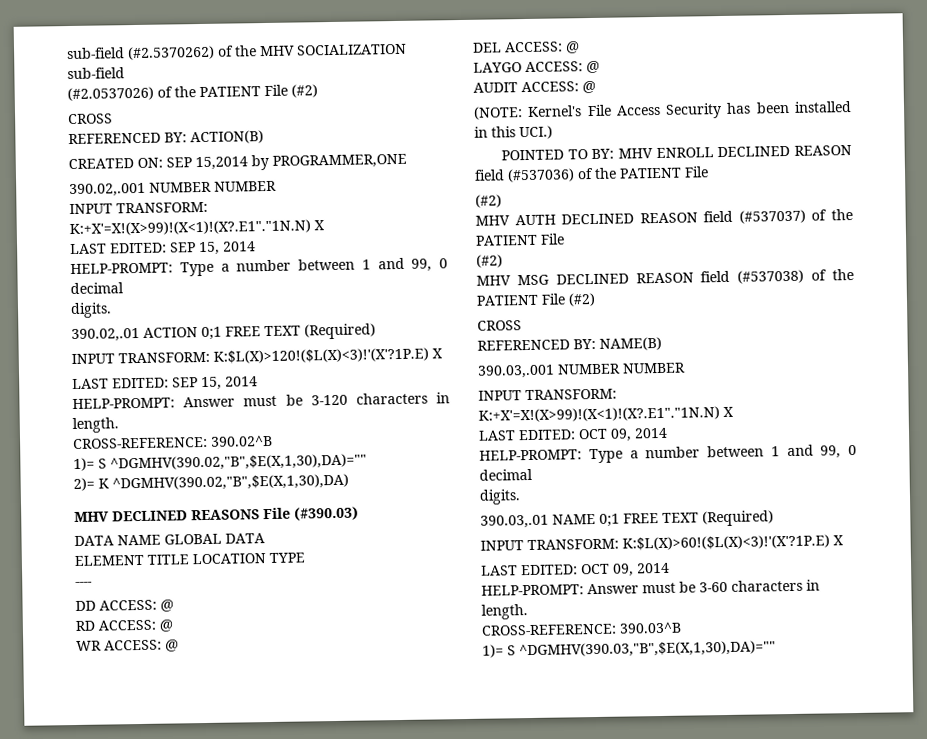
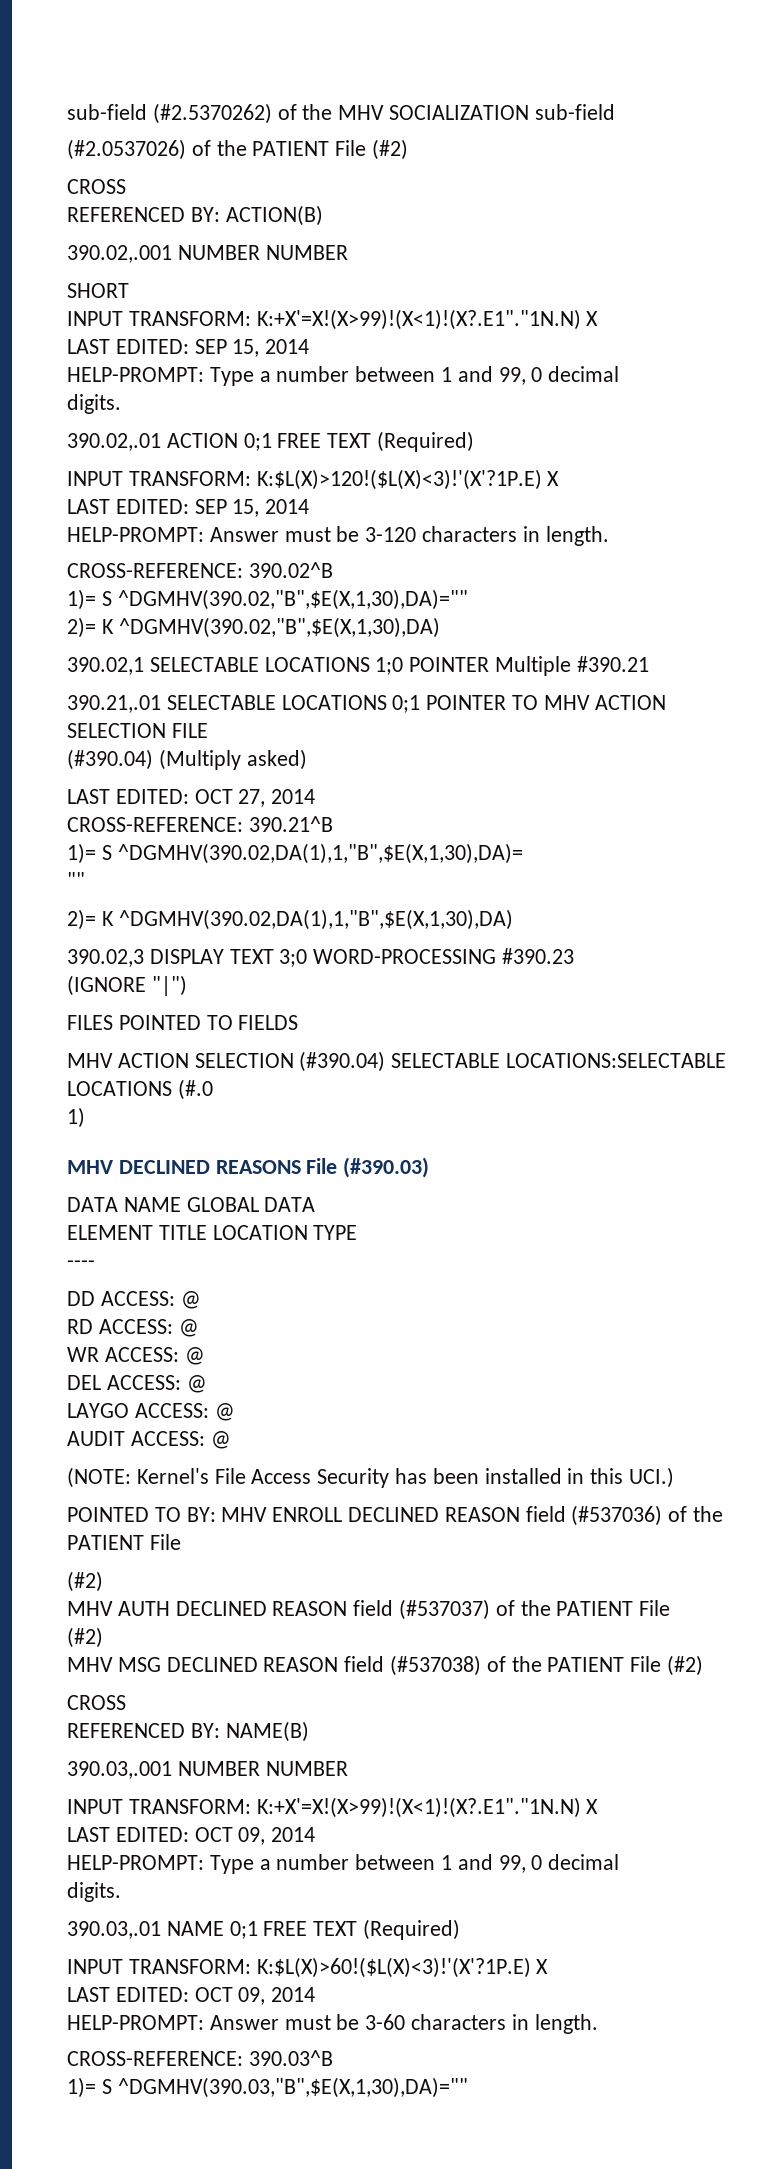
- CREATED ON: SEP 15,2014 by PROGRAMMER,ONE
+ SHORT
+ 390.02,1 SELECTABLE LOCATIONS 1;0 POINTER Multiple #390.21
+ 390.21,.01 SELECTABLE LOCATIONS 0;1 POINTER TO MHV ACTION SELECTION FILE
+ (#390.04) (Multiply asked)
+ LAST EDITED: OCT 27, 2014
+ CROSS-REFERENCE: 390.21^B
+ 1)= S ^DGMHV(390.02,DA(1),1,"B",$E(X,1,30),DA)=
+ ""
+ 2)= K ^DGMHV(390.02,DA(1),1,"B",$E(X,1,30),DA)
+ 390.02,3 DISPLAY TEXT 3;0 WORD-PROCESSING #390.23
+ (IGNORE "|")
+ FILES POINTED TO FIELDS
+ MHV ACTION SELECTION (#390.04) SELECTABLE LOCATIONS:SELECTABLE LOCATIONS (#.0
+ 1)

